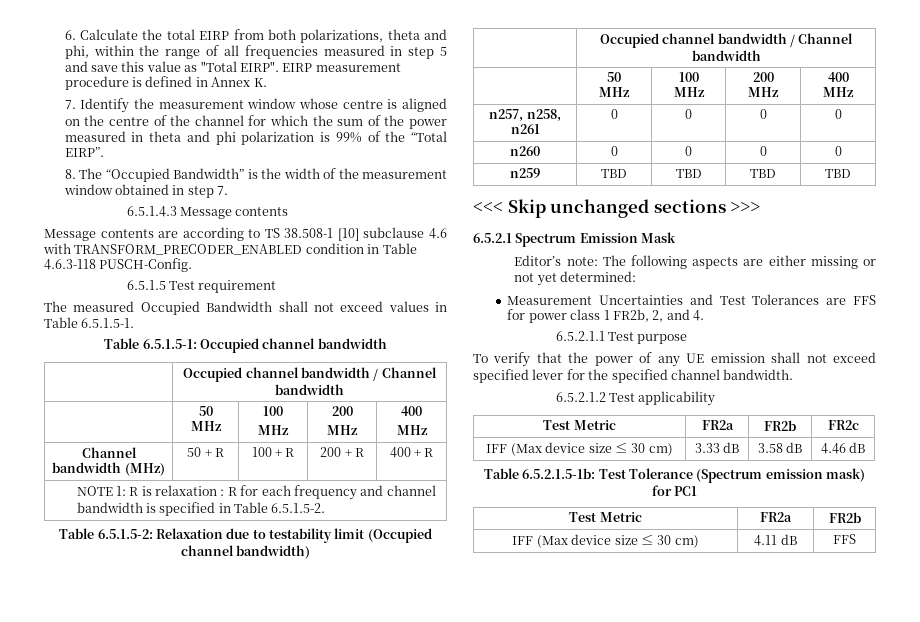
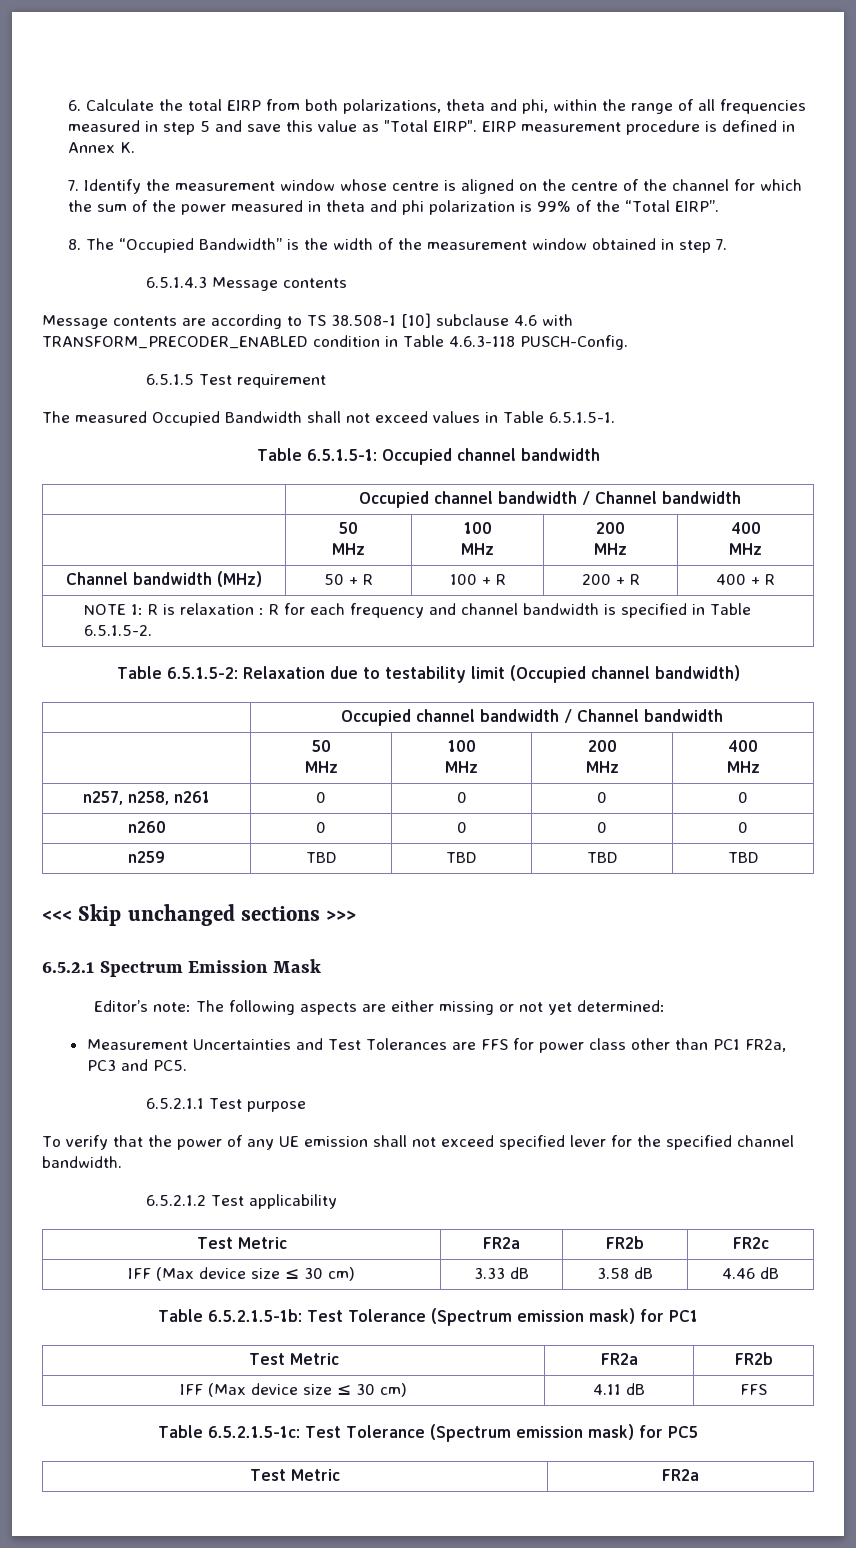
- Measurement Uncertainties and Test Tolerances are FFS for power class 1 FR2b, 2, and 4.
+ Measurement Uncertainties and Test Tolerances are FFS for power class other than PC1 FR2a, PC3 and PC5.
+ Table 6.5.2.1.5-1c: Test Tolerance (Spectrum emission mask) for PC5
+ Test Metric | FR2a

